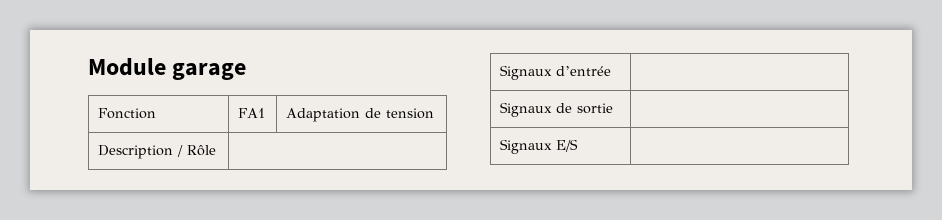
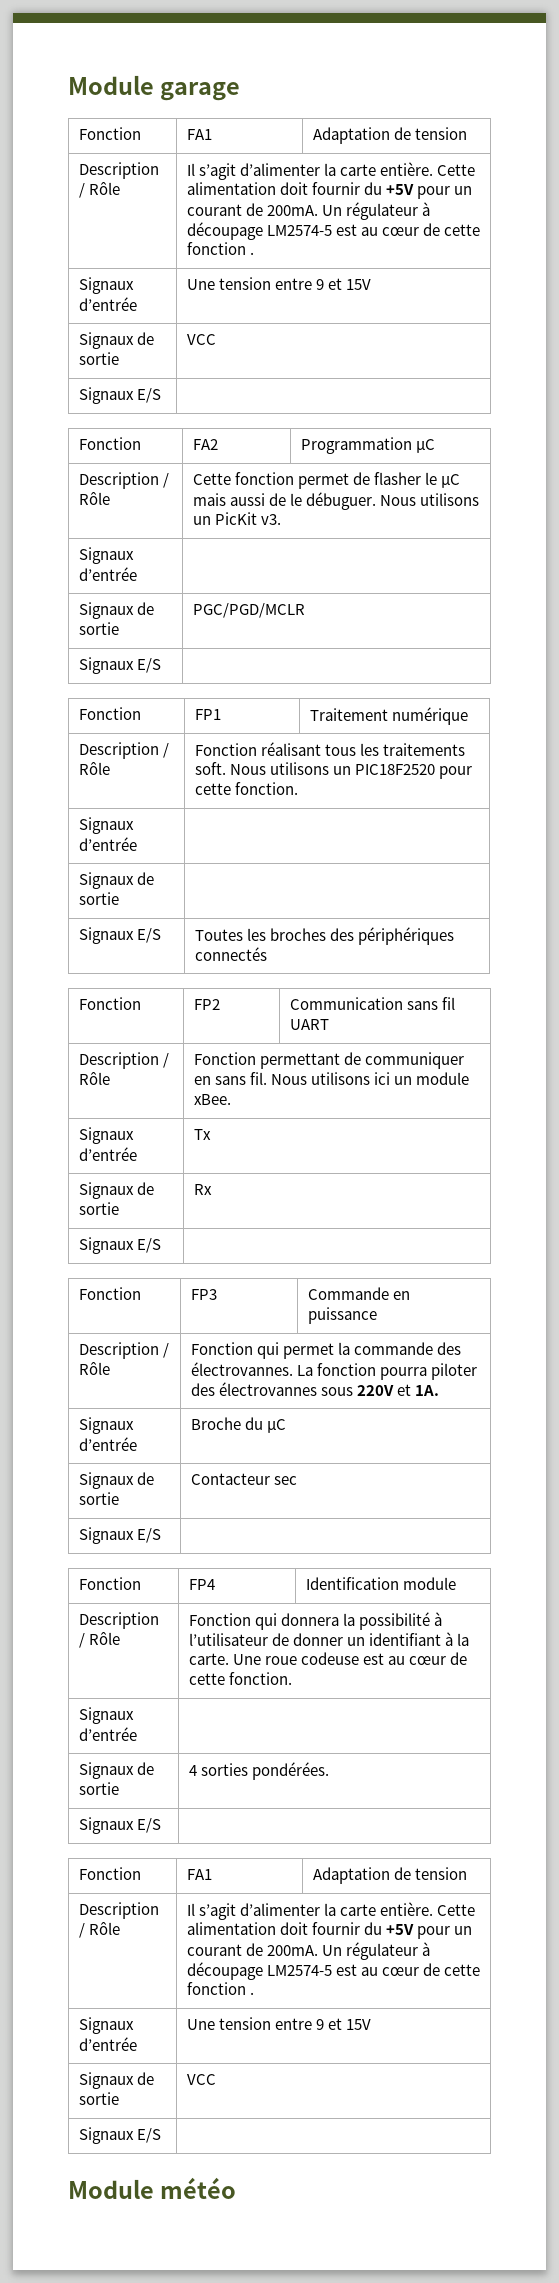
  Module garage
  Fonction | FA1 | Adaptation de tension
- Description / Rôle |
+ Description / Rôle | Il s’agit d’alimenter la carte entière. Cette alimentation doit fournir du +5V pour un courant de 200mA. Un régulateur à découpage LM2574-5 est au cœur de cette fonction .
+ Signaux d’entrée | Une tension entre 9 et 15V
+ Signaux de sortie | VCC
+ Signaux E/S |
+ Fonction | FA2 | Programmation µC
+ Description / Rôle | Cette fonction permet de flasher le µC mais aussi de le débuguer. Nous utilisons un PicKit v3.
+ Signaux d’entrée |
+ Signaux de sortie | PGC/PGD/MCLR
+ Signaux E/S |
+ Fonction | FP1 | Traitement numérique
+ Description / Rôle | Fonction réalisant tous les traitements soft. Nous utilisons un PIC18F2520 pour cette fonction.
+ Signaux E/S | Toutes les broches des périphériques connectés
+ Fonction | FP2 | Communication sans fil UART
+ Description / Rôle | Fonction permettant de communiquer en sans fil. Nous utilisons ici un module xBee.
+ Signaux d’entrée | Tx
+ Signaux de sortie | Rx
  Signaux E/S |
+ Fonction | FP3 | Commande en puissance
+ Description / Rôle | Fonction qui permet la commande des électrovannes. La fonction pourra piloter des électrovannes sous 220V et 1A.
+ Signaux d’entrée | Broche du µC
+ Signaux de sortie | Contacteur sec
+ Signaux E/S |
+ Fonction | FP4 | Identification module
+ Description / Rôle | Fonction qui donnera la possibilité à l’utilisateur de donner un identifiant à la carte. Une roue codeuse est au cœur de cette fonction.
+ Signaux d’entrée |
+ Signaux de sortie | 4 sorties pondérées.
+ Signaux E/S |
+ Fonction | FA1 | Adaptation de tension
+ Description / Rôle | Il s’agit d’alimenter la carte entière. Cette alimentation doit fournir du +5V pour un courant de 200mA. Un régulateur à découpage LM2574-5 est au cœur de cette fonction .
+ Signaux d’entrée | Une tension entre 9 et 15V
+ Signaux de sortie | VCC
+ Signaux E/S |
+ Module météo

